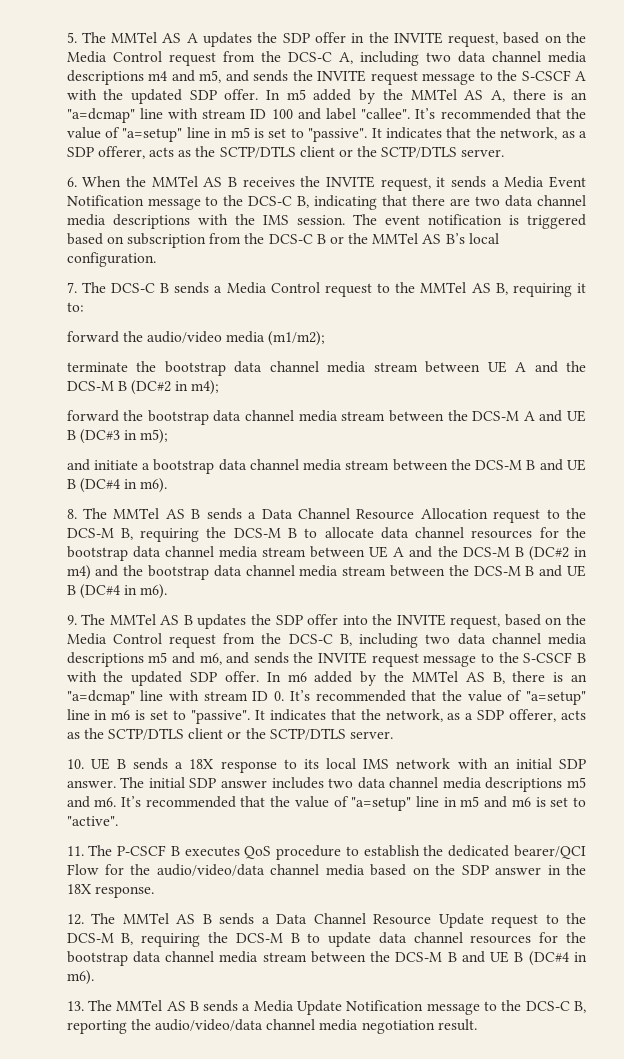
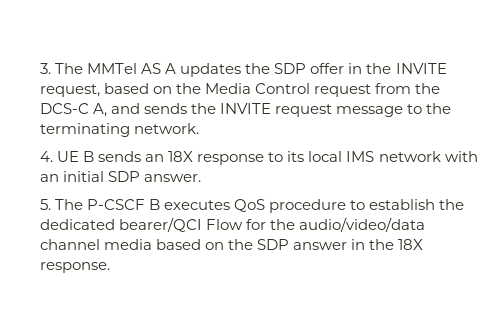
- 5. The MMTel AS A updates the SDP offer in the INVITE request, based on the Media Control request from the DCS-C A, including two data channel media descriptions m4 and m5, and sends the INVITE request message to the S-CSCF A with the updated SDP offer. In m5 added by the MMTel AS A, there is an "a=dcmap" line with stream ID 100 and label "callee". It’s recommended that the value of "a=setup" line in m5 is set to "passive". It indicates that the network, as a SDP offerer, acts as the SCTP/DTLS client or the SCTP/DTLS server.
- 6. When the MMTel AS B receives the INVITE request, it sends a Media Event Notification message to the DCS-C B, indicating that there are two data channel media descriptions with the IMS session. The event notification is triggered based on subscription from the DCS-C B or the MMTel AS B’s local configuration.
- 7. The DCS-C B sends a Media Control request to the MMTel AS B, requiring it to:
- forward the audio/video media (m1/m2);
- terminate the bootstrap data channel media stream between UE A and the DCS-M B (DC#2 in m4);
- forward the bootstrap data channel media stream between the DCS-M A and UE B (DC#3 in m5);
- and initiate a bootstrap data channel media stream between the DCS-M B and UE B (DC#4 in m6).
- 8. The MMTel AS B sends a Data Channel Resource Allocation request to the DCS-M B, requiring the DCS-M B to allocate data channel resources for the bootstrap data channel media stream between UE A and the DCS-M B (DC#2 in m4) and the bootstrap data channel media stream between the DCS-M B and UE B (DC#4 in m6).
- 9. The MMTel AS B updates the SDP offer into the INVITE request, based on the Media Control request from the DCS-C B, including two data channel media descriptions m5 and m6, and sends the INVITE request message to the S-CSCF B with the updated SDP offer. In m6 added by the MMTel AS B, there is an "a=dcmap" line with stream ID 0. It’s recommended that the value of "a=setup" line in m6 is set to "passive". It indicates that the network, as a SDP offerer, acts as the SCTP/DTLS client or the SCTP/DTLS server.
- 10. UE B sends a 18X response to its local IMS network with an initial SDP answer. The initial SDP answer includes two data channel media descriptions m5 and m6. It’s recommended that the value of "a=setup" line in m5 and m6 is set to "active".
- 11. The P-CSCF B executes QoS procedure to establish the dedicated bearer/QCI Flow for the audio/video/data channel media based on the SDP answer in the 18X response.
+ 3. The MMTel AS A updates the SDP offer in the INVITE request, based on the Media Control request from the DCS-C A, and sends the INVITE request message to the terminating network.
+ 4. UE B sends an 18X response to its local IMS network with an initial SDP answer.
+ 5. The P-CSCF B executes QoS procedure to establish the dedicated bearer/QCI Flow for the audio/video/data channel media based on the SDP answer in the 18X response.
- 12. The MMTel AS B sends a Data Channel Resource Update request to the DCS-M B, requiring the DCS-M B to update data channel resources for the bootstrap data channel media stream between the DCS-M B and UE B (DC#4 in m6).
- 13. The MMTel AS B sends a Media Update Notification message to the DCS-C B, reporting the audio/video/data channel media negotiation result.

